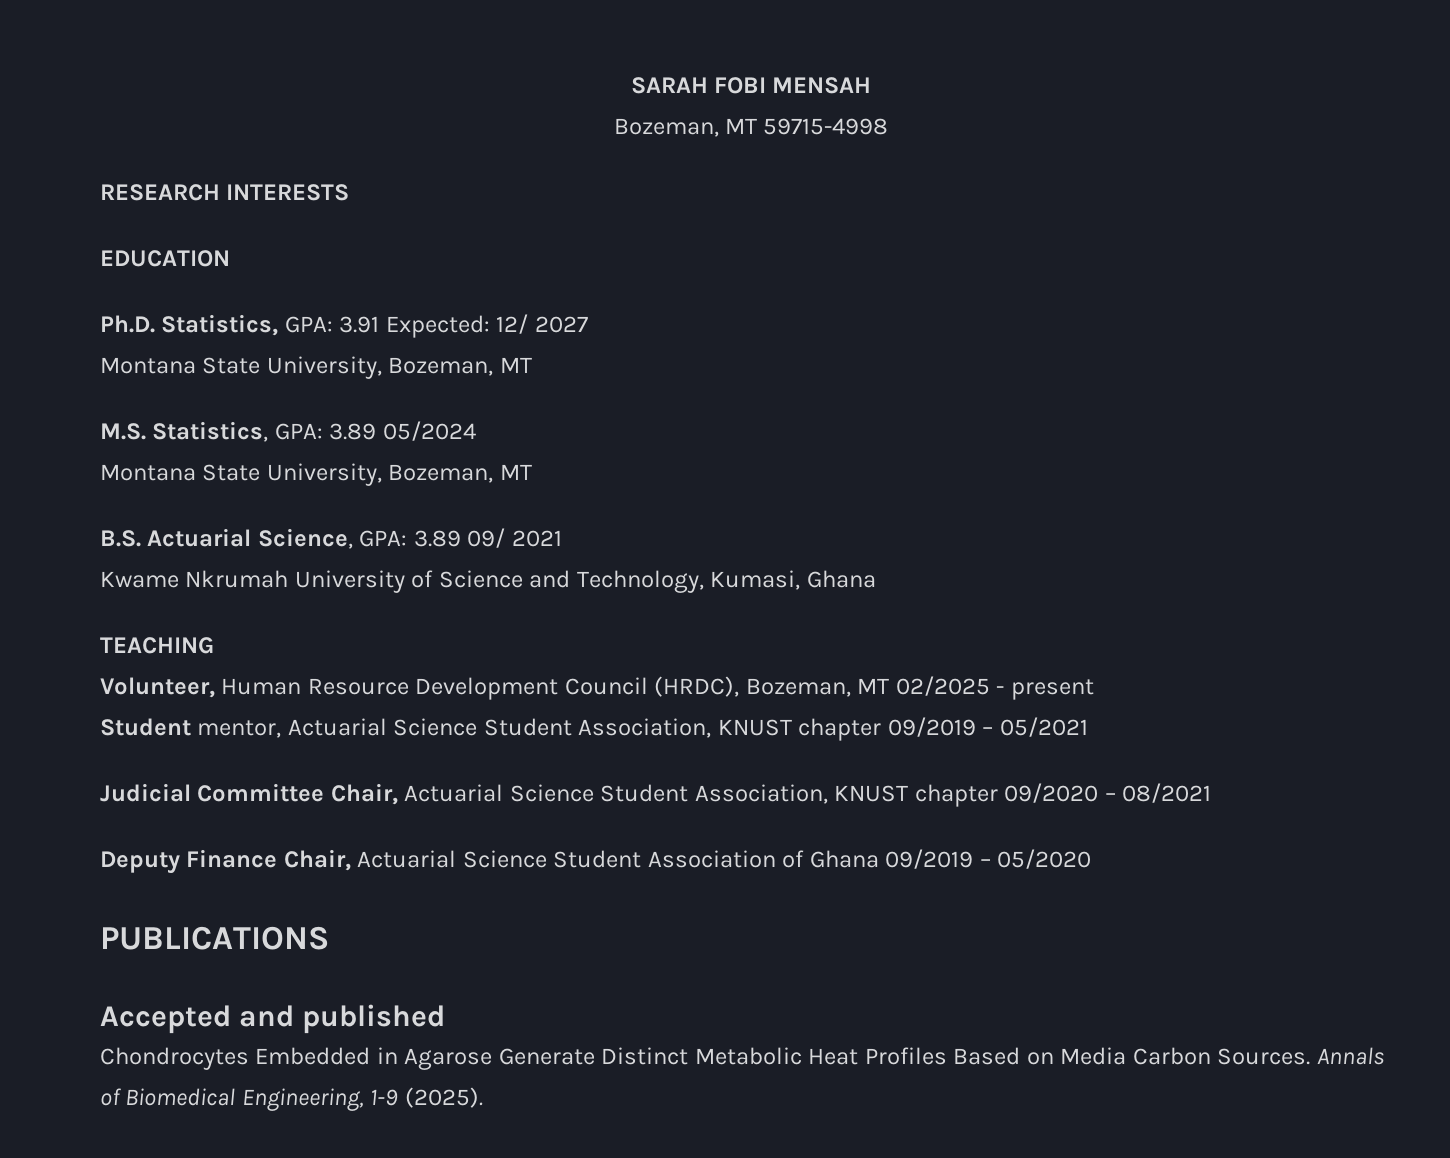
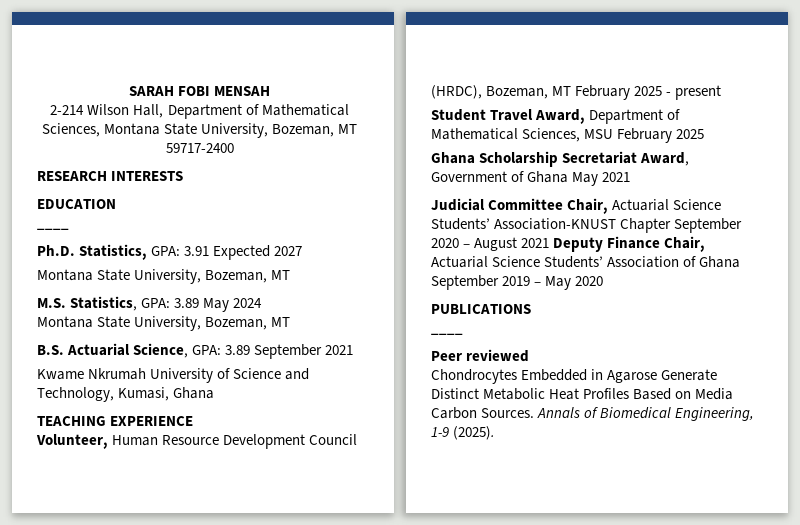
- Bozeman, MT 59715-4998
+ 2-214 Wilson Hall, Department of Mathematical Sciences, Montana State University, Bozeman, MT 59717-2400
  EDUCATION
+ ____
- Ph.D. Statistics, GPA: 3.91 Expected: 12/ 2027
+ Ph.D. Statistics, GPA: 3.91 Expected 2027
- M.S. Statistics, GPA: 3.89 05/2024
+ M.S. Statistics, GPA: 3.89 May 2024
- B.S. Actuarial Science, GPA: 3.89 09/ 2021
+ B.S. Actuarial Science, GPA: 3.89 September 2021
- TEACHING
+ TEACHING EXPERIENCE
- Volunteer, Human Resource Development Council (HRDC), Bozeman, MT 02/2025 - present
+ Volunteer, Human Resource Development Council (HRDC), Bozeman, MT February 2025 - present
- Student mentor, Actuarial Science Student Association, KNUST chapter 09/2019 – 05/2021
+ Student Travel Award, Department of Mathematical Sciences, MSU February 2025
+ Ghana Scholarship Secretariat Award, Government of Ghana May 2021
- Judicial Committee Chair, Actuarial Science Student Association, KNUST chapter 09/2020 – 08/2021
- Deputy Finance Chair, Actuarial Science Student Association of Ghana 09/2019 – 05/2020
+ Judicial Committee Chair, Actuarial Science Students’ Association-KNUST Chapter September 2020 – August 2021 Deputy Finance Chair, Actuarial Science Students’ Association of Ghana September 2019 – May 2020
  PUBLICATIONS
- Accepted and published
+ ____
+ Peer reviewed

